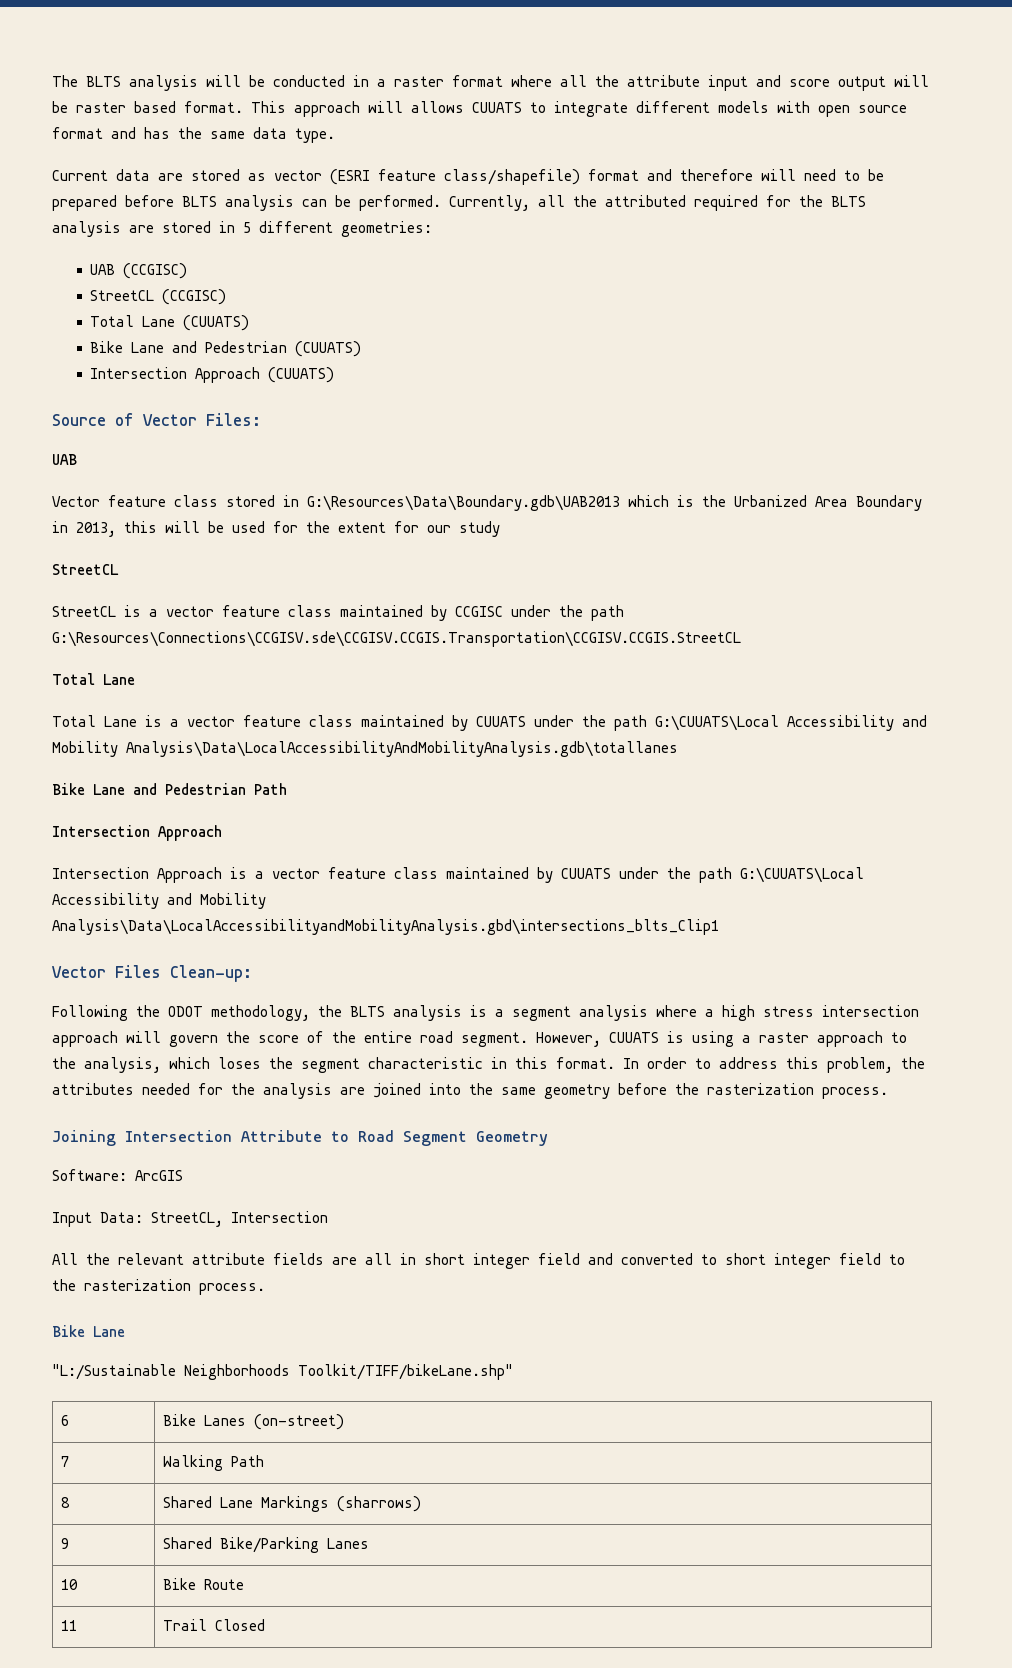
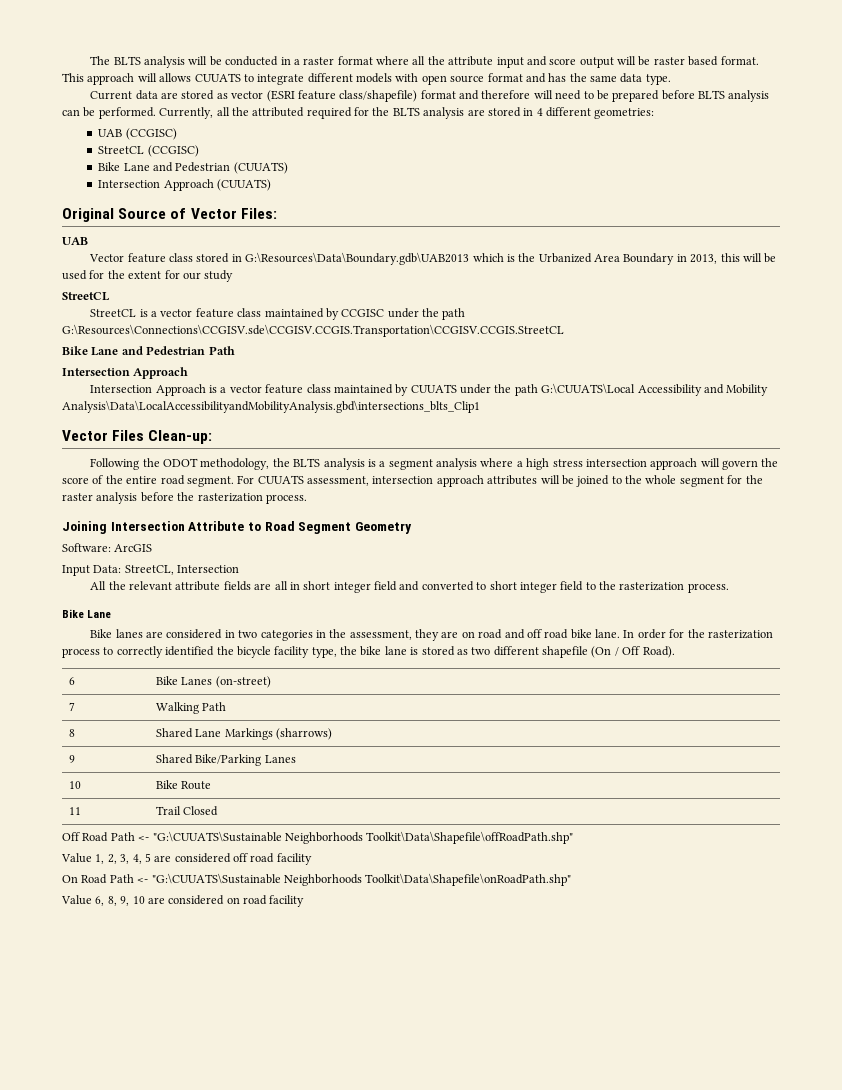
- Currently, all the attributed required for the BLTS analysis are stored in 5 different geometries:
+ Currently, all the attributed required for the BLTS analysis are stored in 4 different geometries:
- Total Lane (CUUATS)
- Source of Vector Files:
+ Original Source of Vector Files:
  StreetCL is a vector feature class maintained by CCGISC under the path G:\Resources\Connections\CCGISV.sde\CCGISV.CCGIS.Transportation\CCGISV.CCGIS.StreetCL
- Total Lane
- Total Lane is a vector feature class maintained by CUUATS under the path G:\CUUATS\Local Accessibility and Mobility Analysis\Data\LocalAccessibilityAndMobilityAnalysis.gdb\totallanes
- However, CUUATS is using a raster approach to the analysis, which loses the segment characteristic in this format. In order to address this problem, the attributes needed for the analysis are joined into the same geometry before the rasterization process.
+ For CUUATS assessment, intersection approach attributes will be joined to the whole segment for the raster analysis before the rasterization process.
- "L:/Sustainable Neighborhoods Toolkit/TIFF/bikeLane.shp"
+ Bike lanes are considered in two categories in the assessment, they are on road and off road bike lane. In order for the rasterization process to correctly identified the bicycle facility type, the bike lane is stored as two different shapefile (On / Off Road).
+ Off Road Path <- "G:\CUUATS\Sustainable Neighborhoods Toolkit\Data\Shapefile\offRoadPath.shp"
+ Value 1, 2, 3, 4, 5 are considered off road facility
+ On Road Path <- "G:\CUUATS\Sustainable Neighborhoods Toolkit\Data\Shapefile\onRoadPath.shp"
+ Value 6, 8, 9, 10 are considered on road facility

